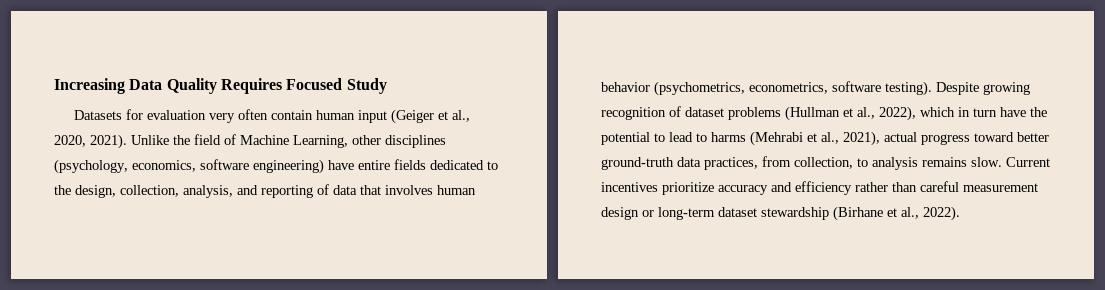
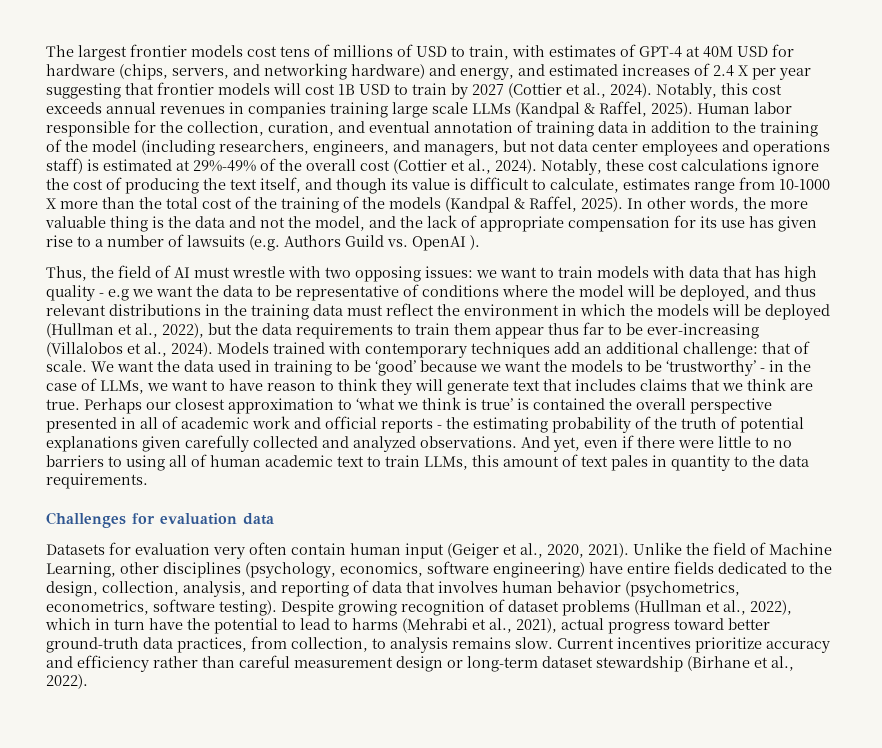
- Increasing Data Quality Requires Focused Study
+ The largest frontier models cost tens of millions of USD to train, with estimates of GPT-4 at 40M USD for hardware (chips, servers, and networking hardware) and energy, and estimated increases of 2.4 X per year suggesting that frontier models will cost 1B USD to train by 2027 (Cottier et al., 2024). Notably, this cost exceeds annual revenues in companies training large scale LLMs (Kandpal & Raffel, 2025). Human labor responsible for the collection, curation, and eventual annotation of training data in addition to the training of the model (including researchers, engineers, and managers, but not data center employees and operations staff) is estimated at 29%-49% of the overall cost (Cottier et al., 2024). Notably, these cost calculations ignore the cost of producing the text itself, and though its value is difficult to calculate, estimates range from 10-1000 X more than the total cost of the training of the models (Kandpal & Raffel, 2025). In other words, the more valuable thing is the data and not the model, and the lack of appropriate compensation for its use has given rise to a number of lawsuits (e.g. Authors Guild vs. OpenAI ).
+ Thus, the field of AI must wrestle with two opposing issues: we want to train models with data that has high quality - e.g we want the data to be representative of conditions where the model will be deployed, and thus relevant distributions in the training data must reflect the environment in which the models will be deployed (Hullman et al., 2022), but the data requirements to train them appear thus far to be ever-increasing (Villalobos et al., 2024). Models trained with contemporary techniques add an additional challenge: that of scale. We want the data used in training to be ‘good’ because we want the models to be ‘trustworthy’ - in the case of LLMs, we want to have reason to think they will generate text that includes claims that we think are true. Perhaps our closest approximation to ‘what we think is true’ is contained the overall perspective presented in all of academic work and official reports - the estimating probability of the truth of potential explanations given carefully collected and analyzed observations. And yet, even if there were little to no barriers to using all of human academic text to train LLMs, this amount of text pales in quantity to the data requirements.
+ Challenges for evaluation data

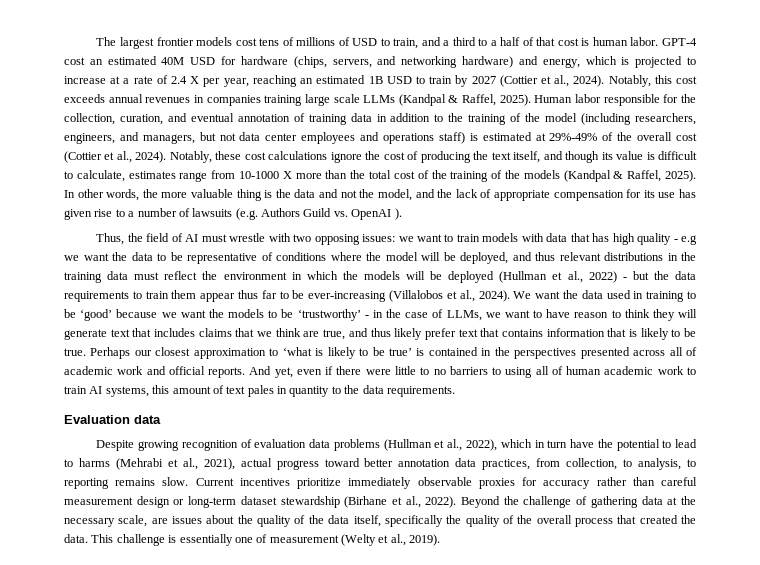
- The largest frontier models cost tens of millions of USD to train, with estimates of GPT-4 at 40M USD for hardware (chips, servers, and networking hardware) and energy, and estimated increases of 2.4 X per year suggesting that frontier models will cost 1B USD to train by 2027 (Cottier et al., 2024).
+ The largest frontier models cost tens of millions of USD to train, and a third to a half of that cost is human labor. GPT-4 cost an estimated 40M USD for hardware (chips, servers, and networking hardware) and energy, which is projected to increase at a rate of 2.4 X per year, reaching an estimated 1B USD to train by 2027 (Cottier et al., 2024).
- we want to train models with data that has high quality - e.g we want the data to be representative of conditions where the model will be deployed, and thus relevant distributions in the training data must reflect the environment in which the models will be deployed (Hullman et al., 2022), but the data requirements to train them appear thus far to be ever-increasing (Villalobos et al., 2024).
+ we want to train models with data that has high quality - e.g we want the data to be representative of conditions where the model will be deployed, and thus relevant distributions in the training data must reflect the environment in which the models will be deployed (Hullman et al., 2022) - but the data requirements to train them appear thus far to be ever-increasing (Villalobos et al., 2024).
- Models trained with contemporary techniques add an additional challenge: that of scale.
- We want the data used in training to be ‘good’ because we want the models to be ‘trustworthy’ - in the case of LLMs, we want to have reason to think they will generate text that includes claims that we think are true.
+ We want the data used in training to be ‘good’ because we want the models to be ‘trustworthy’ - in the case of LLMs, we want to have reason to think they will generate text that includes claims that we think are true, and thus likely prefer text that contains information that is likely to be true.
- Perhaps our closest approximation to ‘what we think is true’ is contained the overall perspective presented in all of academic work and official reports - the estimating probability of the truth of potential explanations given carefully collected and analyzed observations.
+ Perhaps our closest approximation to ‘what is likely to be true’ is contained in the perspectives presented across all of academic work and official reports.
- And yet, even if there were little to no barriers to using all of human academic text to train LLMs, this amount of text pales in quantity to the data requirements.
+ And yet, even if there were little to no barriers to using all of human academic work to train AI systems, this amount of text pales in quantity to the data requirements.
- Challenges for evaluation data
- Datasets for evaluation very often contain human input (Geiger et al., 2020, 2021). Unlike the field of Machine Learning, other disciplines (psychology, economics, software engineering) have entire fields dedicated to the design, collection, analysis, and reporting of data that involves human behavior (psychometrics, econometrics, software testing). Despite growing recognition of dataset problems (Hullman et al., 2022), which in turn have the potential to lead to harms (Mehrabi et al., 2021), actual progress toward better ground-truth data practices, from collection, to analysis remains slow.
+ Evaluation data
+ Despite growing recognition of evaluation data problems (Hullman et al., 2022), which in turn have the potential to lead to harms (Mehrabi et al., 2021), actual progress toward better annotation data practices, from collection, to analysis, to reporting remains slow.
- Current incentives prioritize accuracy and efficiency rather than careful measurement design or long-term dataset stewardship (Birhane et al., 2022).
+ Current incentives prioritize immediately observable proxies for accuracy rather than careful measurement design or long-term dataset stewardship (Birhane et al., 2022).
+ Beyond the challenge of gathering data at the necessary scale, are issues about the quality of the data itself, specifically the quality of the overall process that created the data. This challenge is essentially one of measurement (Welty et al., 2019).

